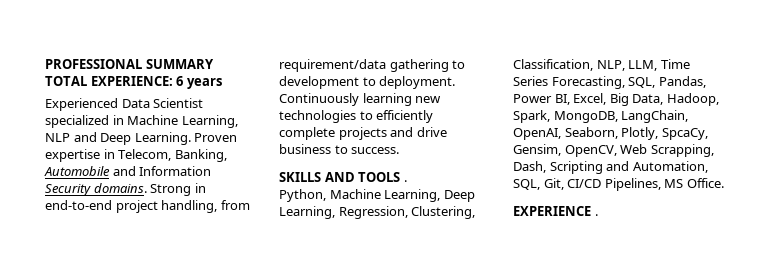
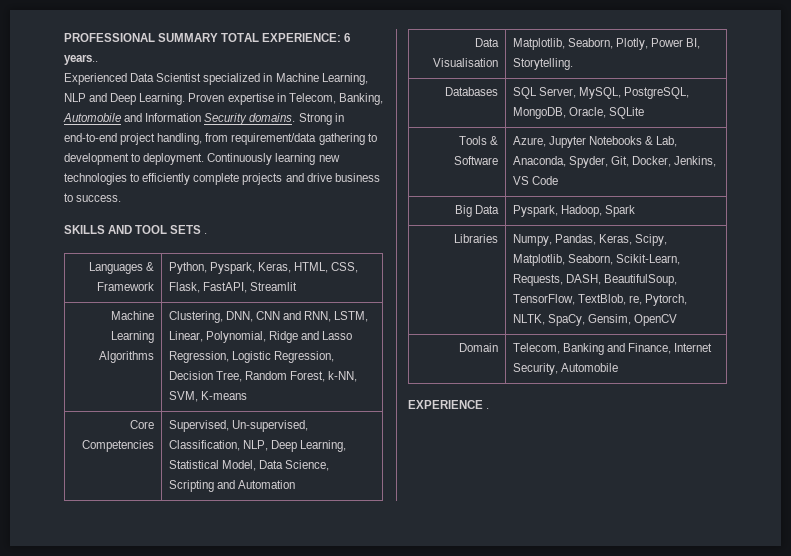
- PROFESSIONAL SUMMARY TOTAL EXPERIENCE: 6 years
+ PROFESSIONAL SUMMARY TOTAL EXPERIENCE: 6 years..
- SKILLS AND TOOLS .
- Python, Machine Learning, Deep Learning, Regression, Clustering, Classification, NLP, LLM, Time Series Forecasting, SQL, Pandas, Power BI, Excel, Big Data, Hadoop, Spark, MongoDB, LangChain, OpenAI, Seaborn, Plotly, SpcaCy, Gensim, OpenCV, Web Scrapping, Dash, Scripting and Automation, SQL, Git, CI/CD Pipelines, MS Office.
+ SKILLS AND TOOL SETS .
+ Languages & Framework | Python, Pyspark, Keras, HTML, CSS, Flask, FastAPI, Streamlit
+ Machine Learning Algorithms | Clustering, DNN, CNN and RNN, LSTM, Linear, Polynomial, Ridge and Lasso Regression, Logistic Regression, Decision Tree, Random Forest, k-NN, SVM, K-means
+ Core Competencies | Supervised, Un-supervised, Classification, NLP, Deep Learning, Statistical Model, Data Science, Scripting and Automation
+ Data Visualisation | Matplotlib, Seaborn, Plotly, Power BI, Storytelling.
+ Databases | SQL Server, MySQL, PostgreSQL, MongoDB, Oracle, SQLite
+ Tools & Software | Azure, Jupyter Notebooks & Lab, Anaconda, Spyder, Git, Docker, Jenkins, VS Code
+ Big Data | Pyspark, Hadoop, Spark
+ Libraries | Numpy, Pandas, Keras, Scipy, Matplotlib, Seaborn, Scikit-Learn, Requests, DASH, BeautifulSoup, TensorFlow, TextBlob, re, Pytorch, NLTK, SpaCy, Gensim, OpenCV
+ Domain | Telecom, Banking and Finance, Internet Security, Automobile

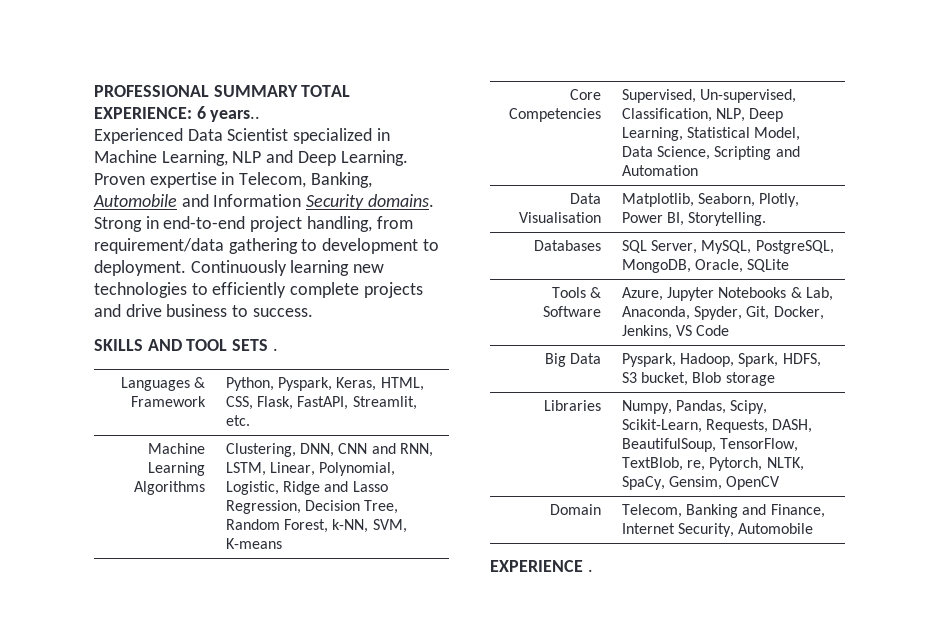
- Languages & Framework | Python, Pyspark, Keras, HTML, CSS, Flask, FastAPI, Streamlit
+ Languages & Framework | Python, Pyspark, Keras, HTML, CSS, Flask, FastAPI, Streamlit, etc.
- Machine Learning Algorithms | Clustering, DNN, CNN and RNN, LSTM, Linear, Polynomial, Ridge and Lasso Regression, Logistic Regression, Decision Tree, Random Forest, k-NN, SVM, K-means
+ Machine Learning Algorithms | Clustering, DNN, CNN and RNN, LSTM, Linear, Polynomial, Logistic, Ridge and Lasso Regression, Decision Tree, Random Forest, k-NN, SVM, K-means
- Big Data | Pyspark, Hadoop, Spark
+ Big Data | Pyspark, Hadoop, Spark, HDFS, S3 bucket, Blob storage
- Libraries | Numpy, Pandas, Keras, Scipy, Matplotlib, Seaborn, Scikit-Learn, Requests, DASH, BeautifulSoup, TensorFlow, TextBlob, re, Pytorch, NLTK, SpaCy, Gensim, OpenCV
+ Libraries | Numpy, Pandas, Scipy, Scikit-Learn, Requests, DASH, BeautifulSoup, TensorFlow, TextBlob, re, Pytorch, NLTK, SpaCy, Gensim, OpenCV

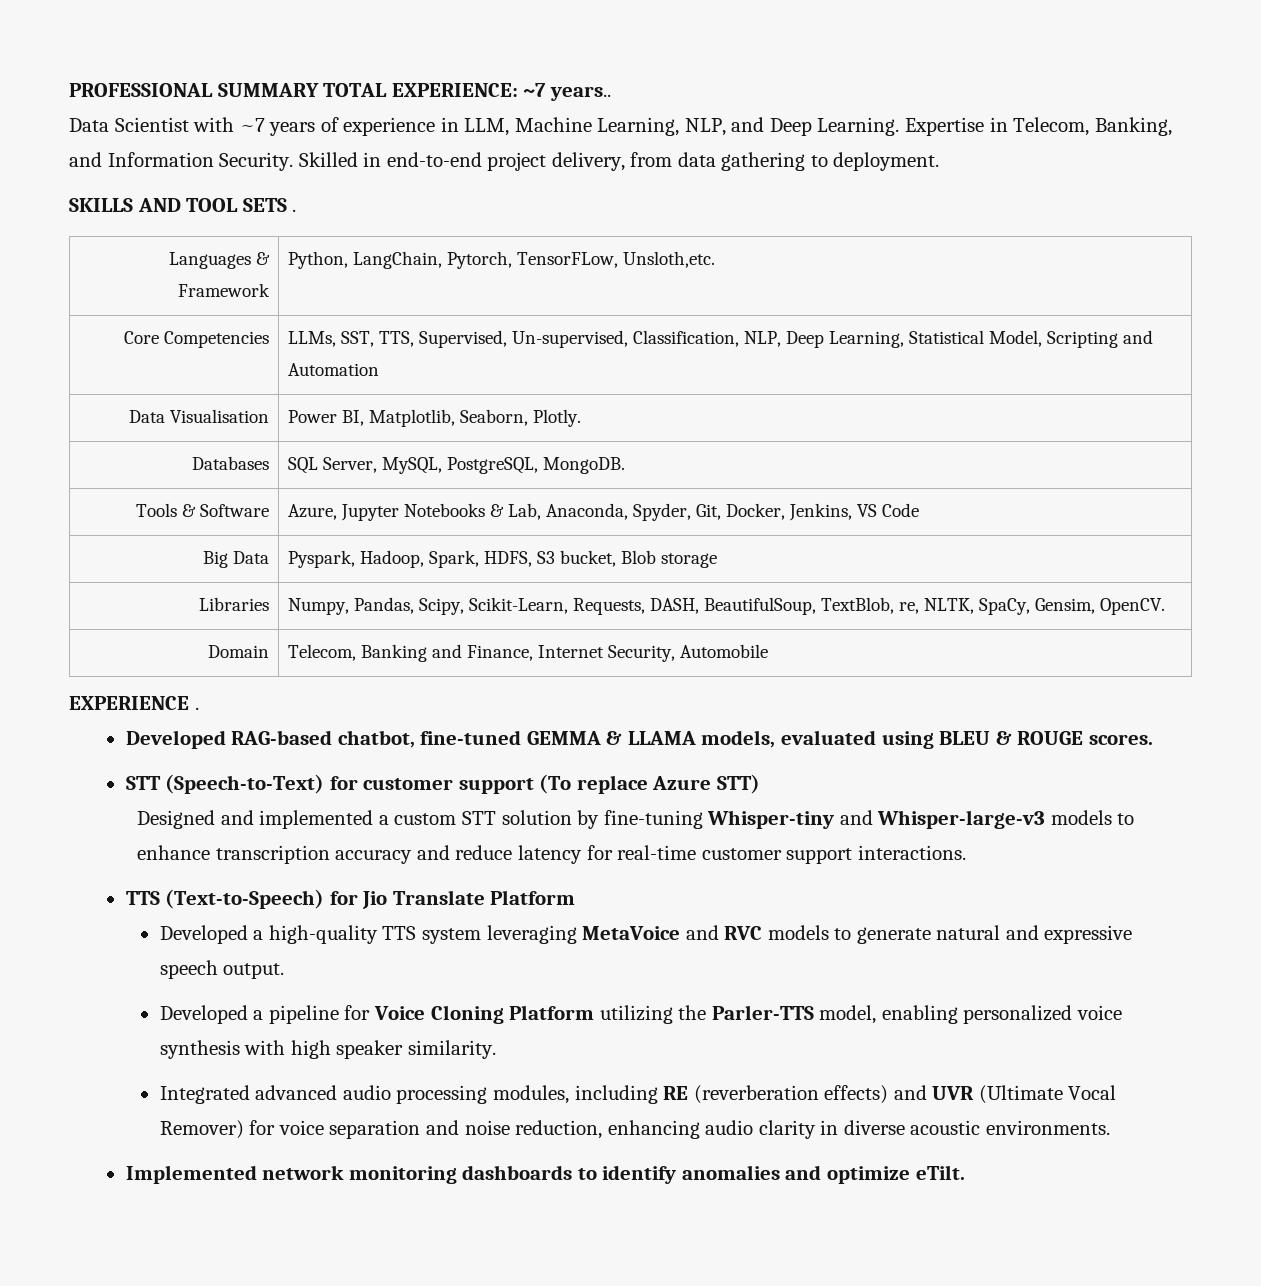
- PROFESSIONAL SUMMARY TOTAL EXPERIENCE: 6 years..
+ PROFESSIONAL SUMMARY TOTAL EXPERIENCE: ~7 years..
- Experienced Data Scientist specialized in Machine Learning, NLP and Deep Learning.
+ Data Scientist with ~7 years of experience in LLM, Machine Learning, NLP, and Deep Learning.
- Proven expertise in Telecom, Banking, Automobile and Information Security domains. Strong in end-to-end project handling, from requirement/data gathering to development to deployment. Continuously learning new technologies to efficiently complete projects and drive business to success.
+ Expertise in Telecom, Banking, and Information Security. Skilled in end-to-end project delivery, from data gathering to deployment.
- Languages & Framework | Python, Pyspark, Keras, HTML, CSS, Flask, FastAPI, Streamlit, etc.
- Machine Learning Algorithms | Clustering, DNN, CNN and RNN, LSTM, Linear, Polynomial, Logistic, Ridge and Lasso Regression, Decision Tree, Random Forest, k-NN, SVM, K-means
+ Languages & Framework | Python, LangChain, Pytorch, TensorFLow, Unsloth,etc.
- Core Competencies | Supervised, Un-supervised, Classification, NLP, Deep Learning, Statistical Model, Data Science, Scripting and Automation
+ Core Competencies | LLMs, SST, TTS, Supervised, Un-supervised, Classification, NLP, Deep Learning, Statistical Model, Scripting and Automation
- Data Visualisation | Matplotlib, Seaborn, Plotly, Power BI, Storytelling.
+ Data Visualisation | Power BI, Matplotlib, Seaborn, Plotly.
- Databases | SQL Server, MySQL, PostgreSQL, MongoDB, Oracle, SQLite
+ Databases | SQL Server, MySQL, PostgreSQL, MongoDB.
- Libraries | Numpy, Pandas, Scipy, Scikit-Learn, Requests, DASH, BeautifulSoup, TensorFlow, TextBlob, re, Pytorch, NLTK, SpaCy, Gensim, OpenCV
+ Libraries | Numpy, Pandas, Scipy, Scikit-Learn, Requests, DASH, BeautifulSoup, TextBlob, re, NLTK, SpaCy, Gensim, OpenCV.
+ Developed RAG-based chatbot, fine-tuned GEMMA & LLAMA models, evaluated using BLEU & ROUGE scores.
+ STT (Speech-to-Text) for customer support (To replace Azure STT)
+ Designed and implemented a custom STT solution by fine-tuning Whisper-tiny and Whisper-large-v3 models to enhance transcription accuracy and reduce latency for real-time customer support interactions.
+ TTS (Text-to-Speech) for Jio Translate Platform
+ Developed a high-quality TTS system leveraging MetaVoice and RVC models to generate natural and expressive speech output.
+ Developed a pipeline for Voice Cloning Platform utilizing the Parler-TTS model, enabling personalized voice synthesis with high speaker similarity.
+ Integrated advanced audio processing modules, including RE (reverberation effects) and UVR (Ultimate Vocal Remover) for voice separation and noise reduction, enhancing audio clarity in diverse acoustic environments.
+ Implemented network monitoring dashboards to identify anomalies and optimize eTilt.

